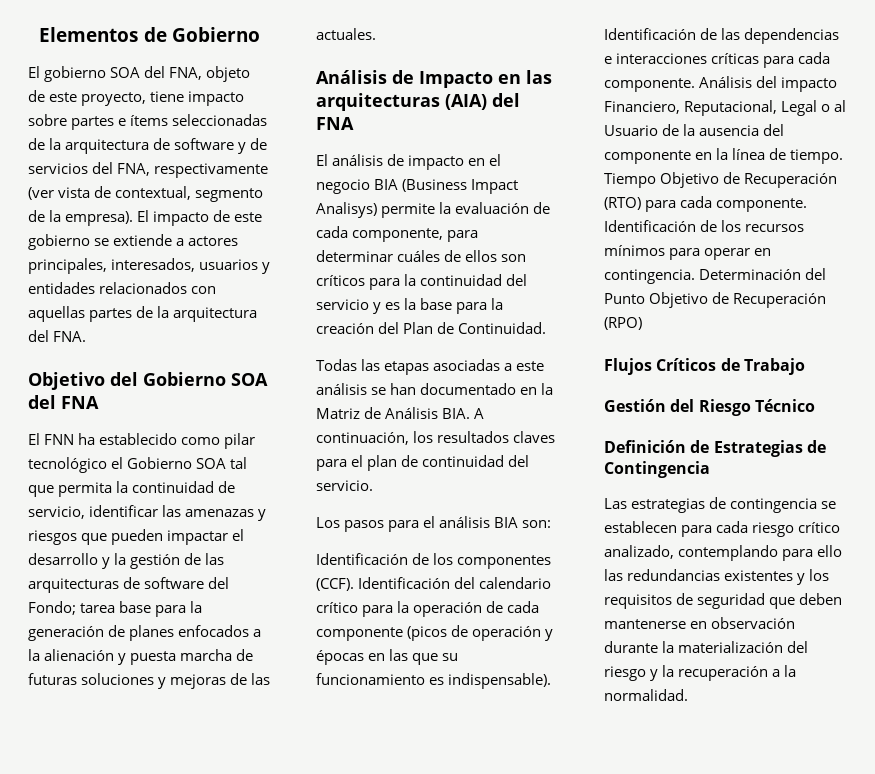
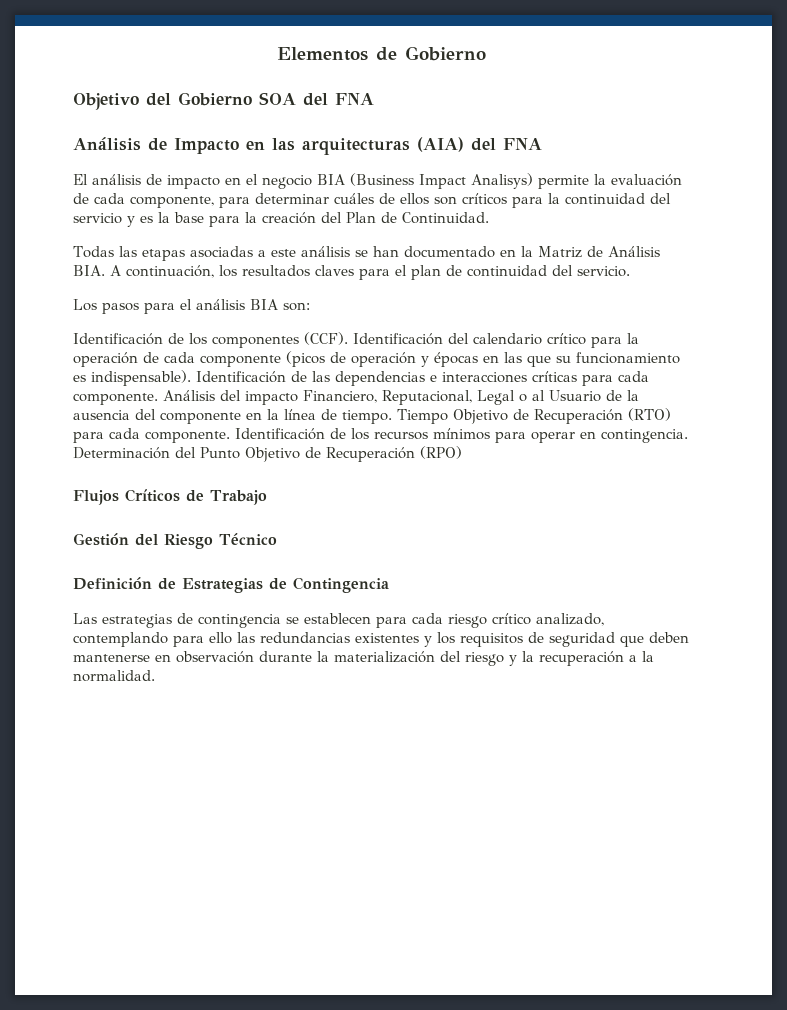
- El gobierno SOA del FNA, objeto de este proyecto, tiene impacto sobre partes e ítems seleccionadas de la arquitectura de software y de servicios del FNA, respectivamente (ver vista de contextual, segmento de la empresa). El impacto de este gobierno se extiende a actores principales, interesados, usuarios y entidades relacionados con aquellas partes de la arquitectura del FNA.
- El FNN ha establecido como pilar tecnológico el Gobierno SOA tal que permita la continuidad de servicio, identificar las amenazas y riesgos que pueden impactar el desarrollo y la gestión de las arquitecturas de software del Fondo; tarea base para la generación de planes enfocados a la alienación y puesta marcha de futuras soluciones y mejoras de las actuales.

